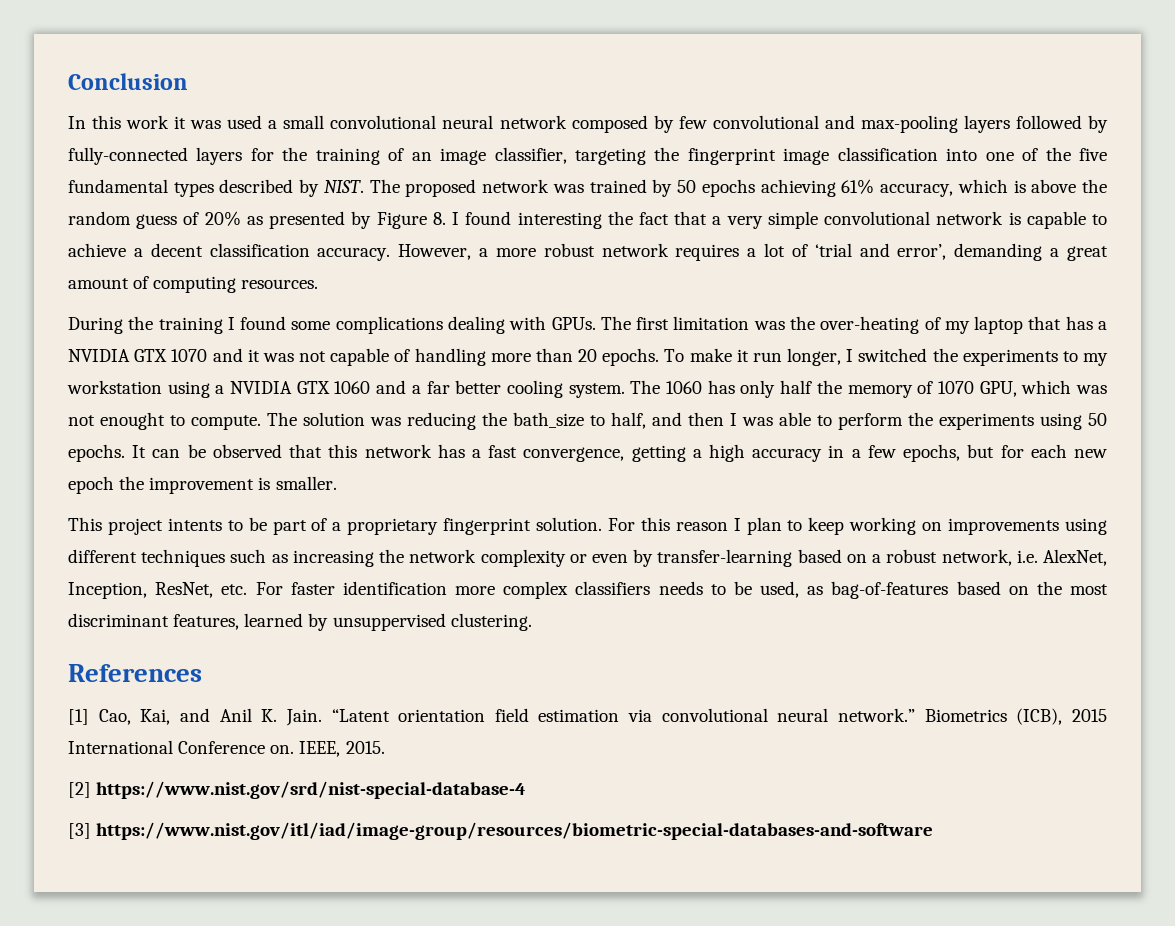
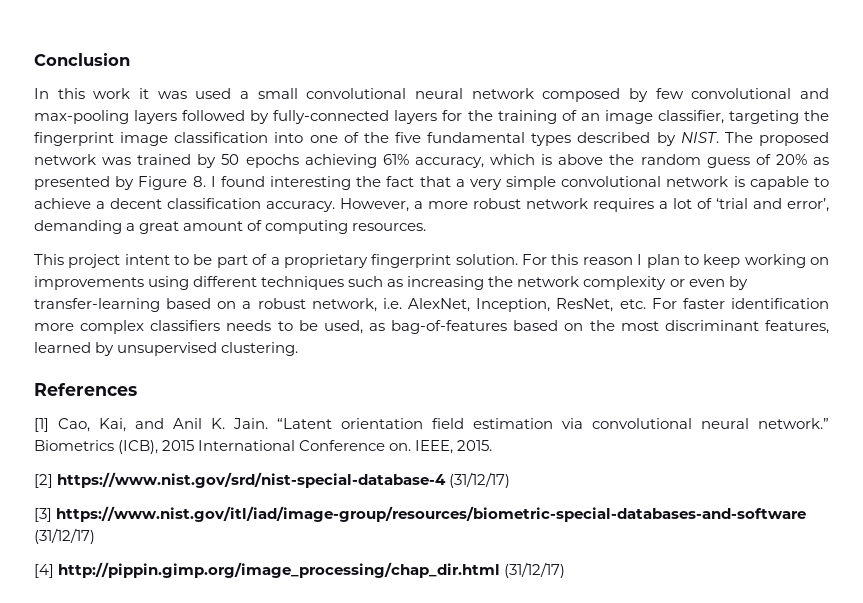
- During the training I found some complications dealing with GPUs. The first limitation was the over-heating of my laptop that has a NVIDIA GTX 1070 and it was not capable of handling more than 20 epochs. To make it run longer, I switched the experiments to my workstation using a NVIDIA GTX 1060 and a far better cooling system. The 1060 has only half the memory of 1070 GPU, which was not enought to compute. The solution was reducing the bath_size to half, and then I was able to perform the experiments using 50 epochs. It can be observed that this network has a fast convergence, getting a high accuracy in a few epochs, but for each new epoch the improvement is smaller.
- This project intents to be part of a proprietary fingerprint solution.
+ This project intent to be part of a proprietary fingerprint solution.
- For this reason I plan to keep working on improvements using different techniques such as increasing the network complexity or even by transfer-learning based on a robust network, i.e. AlexNet, Inception, ResNet, etc. For faster identification more complex classifiers needs to be used, as bag-of-features based on the most discriminant features, learned by unsuppervised clustering.
+ For this reason I plan to keep working on improvements using different techniques such as increasing the network complexity or even by transfer-learning based on a robust network, i.e. AlexNet, Inception, ResNet, etc. For faster identification more complex classifiers needs to be used, as bag-of-features based on the most discriminant features, learned by unsupervised clustering.
- [2] https://www.nist.gov/srd/nist-special-database-4
+ [2] https://www.nist.gov/srd/nist-special-database-4 (31/12/17)
- [3] https://www.nist.gov/itl/iad/image-group/resources/biometric-special-databases-and-software
+ [3] https://www.nist.gov/itl/iad/image-group/resources/biometric-special-databases-and-software (31/12/17)
+ [4] http://pippin.gimp.org/image_processing/chap_dir.html (31/12/17)

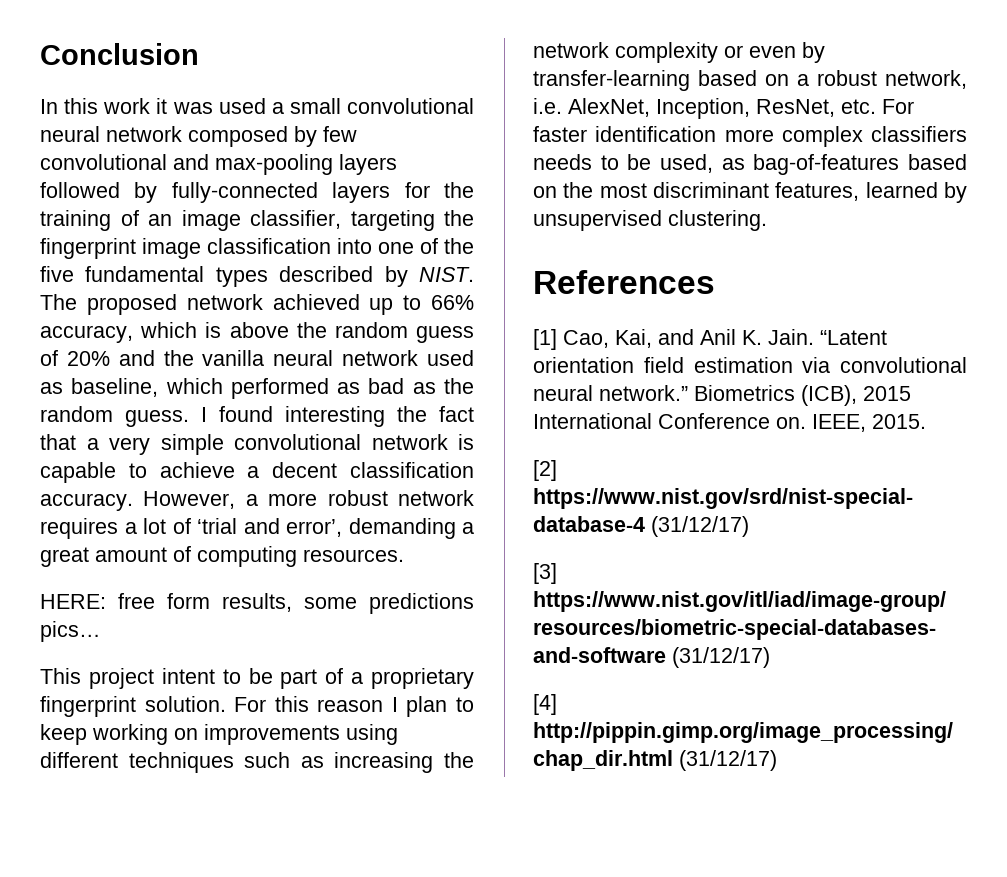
- The proposed network was trained by 50 epochs achieving 61% accuracy, which is above the random guess of 20% as presented by Figure 8. I found interesting the fact that a very simple convolutional network is capable to achieve a decent classification accuracy.
+ The proposed network achieved up to 66% accuracy, which is above the random guess of 20% and the vanilla neural network used as baseline, which performed as bad as the random guess. I found interesting the fact that a very simple convolutional network is capable to achieve a decent classification accuracy.
+ HERE: free form results, some predictions pics…

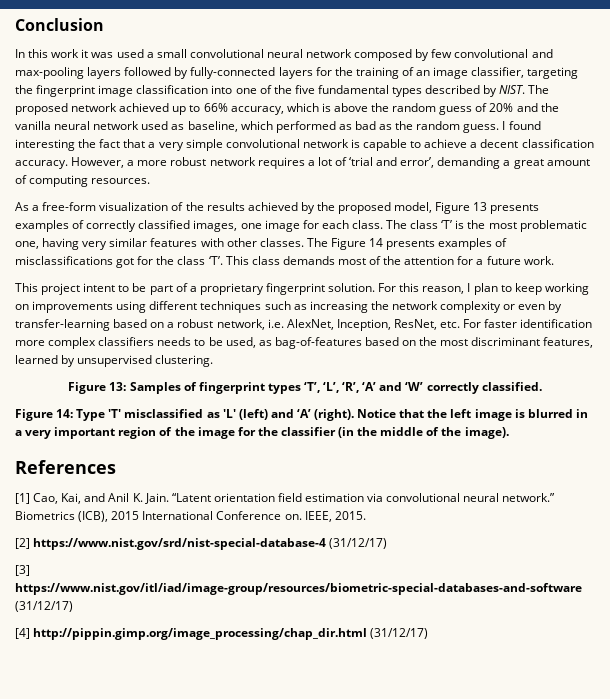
- HERE: free form results, some predictions pics…
+ As a free-form visualization of the results achieved by the proposed model, Figure 13 presents examples of correctly classified images, one image for each class. The class ‘T’ is the most problematic one, having very similar features with other classes. The Figure 14 presents examples of misclassifications got for the class ‘T’. This class demands most of the attention for a future work.
- For this reason I plan to keep working on improvements using different techniques such as increasing the network complexity or even by transfer-learning based on a robust network, i.e. AlexNet, Inception, ResNet, etc. For faster identification more complex classifiers needs to be used, as bag-of-features based on the most discriminant features, learned by unsupervised clustering.
+ For this reason, I plan to keep working on improvements using different techniques such as increasing the network complexity or even by transfer-learning based on a robust network, i.e. AlexNet, Inception, ResNet, etc. For faster identification more complex classifiers needs to be used, as bag-of-features based on the most discriminant features, learned by unsupervised clustering.
+ Figure 13: Samples of fingerprint types ‘T’, ‘L’, ‘R’, ‘A’ and ‘W’ correctly classified.
+ Figure 14: Type 'T' misclassified as 'L' (left) and ‘A’ (right). Notice that the left image is blurred in a very important region of the image for the classifier (in the middle of the image).

